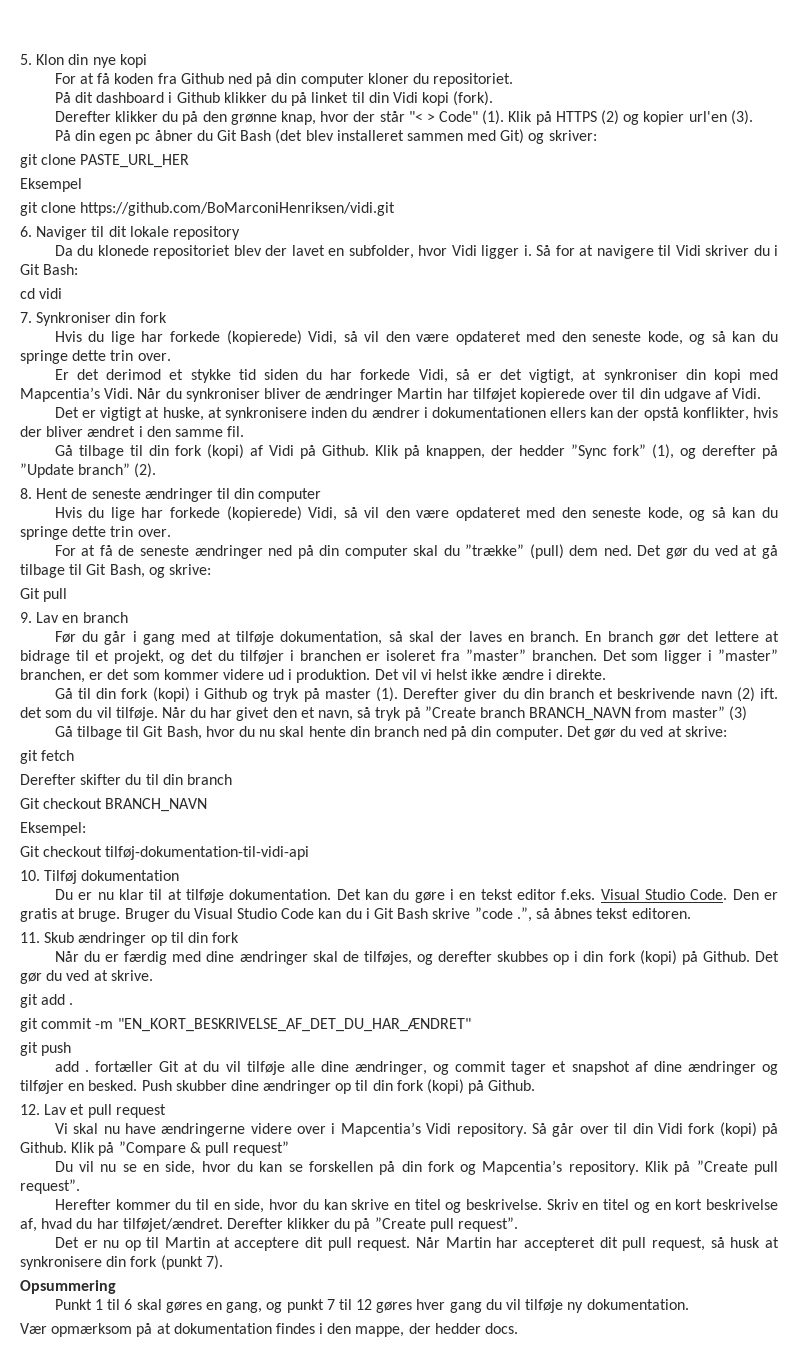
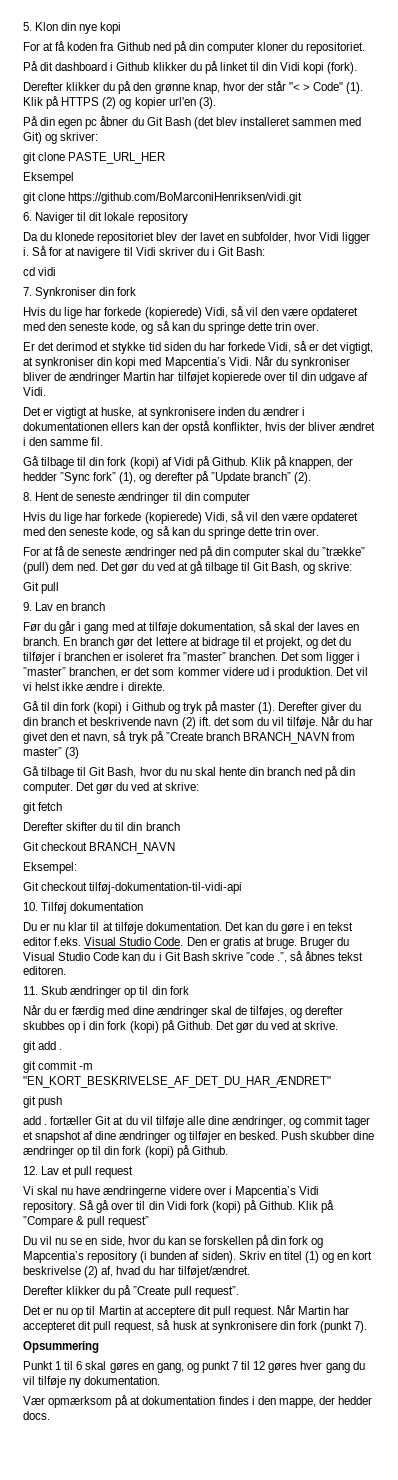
- Så går over til din Vidi fork (kopi) på Github.
+ Så gå over til din Vidi fork (kopi) på Github.
- Du vil nu se en side, hvor du kan se forskellen på din fork og Mapcentia’s repository. Klik på ”Create pull request”.
- Herefter kommer du til en side, hvor du kan skrive en titel og beskrivelse.
+ Du vil nu se en side, hvor du kan se forskellen på din fork og Mapcentia’s repository (i bunden af siden).
- Skriv en titel og en kort beskrivelse af, hvad du har tilføjet/ændret. Derefter klikker du på ”Create pull request”.
+ Skriv en titel (1) og en kort beskrivelse (2) af, hvad du har tilføjet/ændret.
+ Derefter klikker du på ”Create pull request”.

